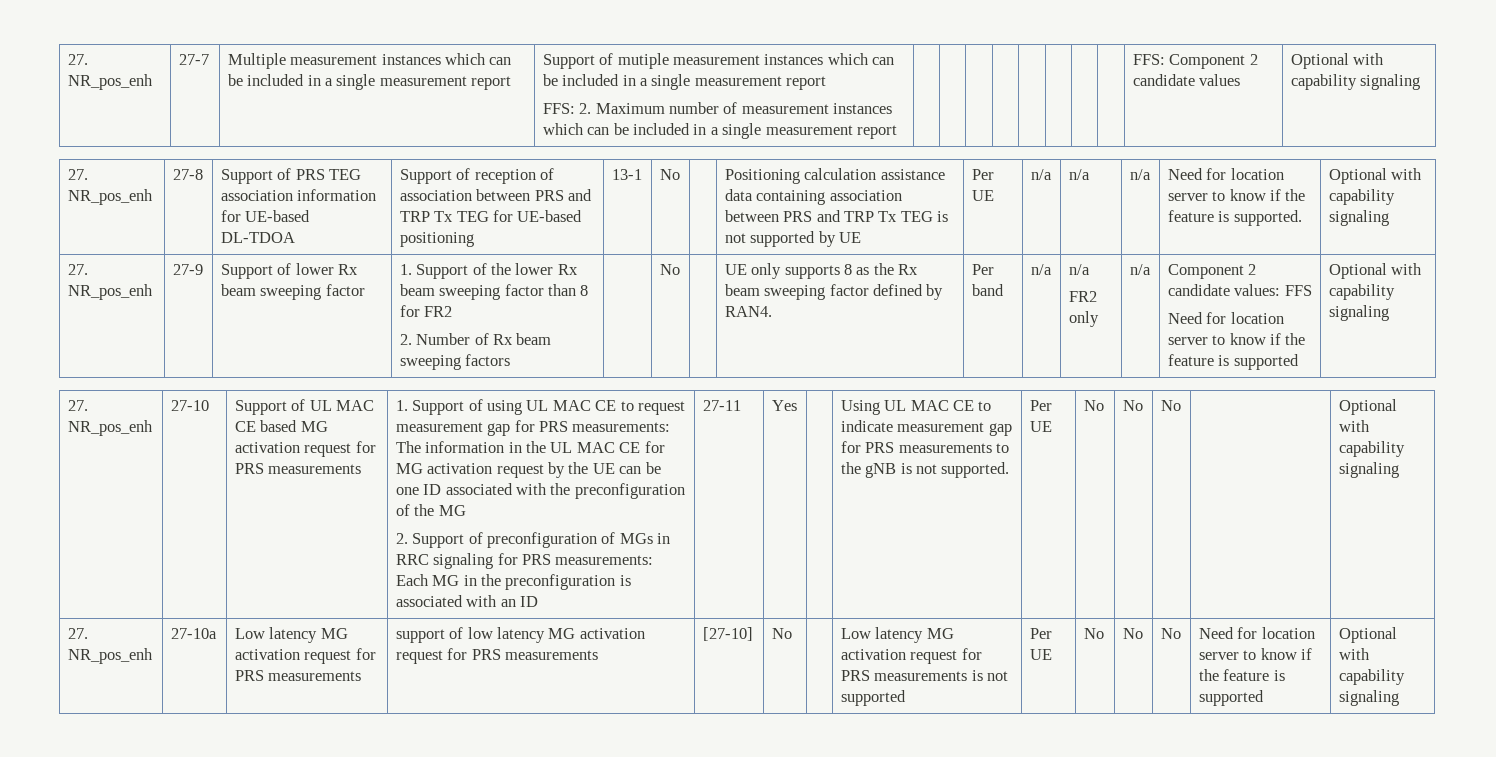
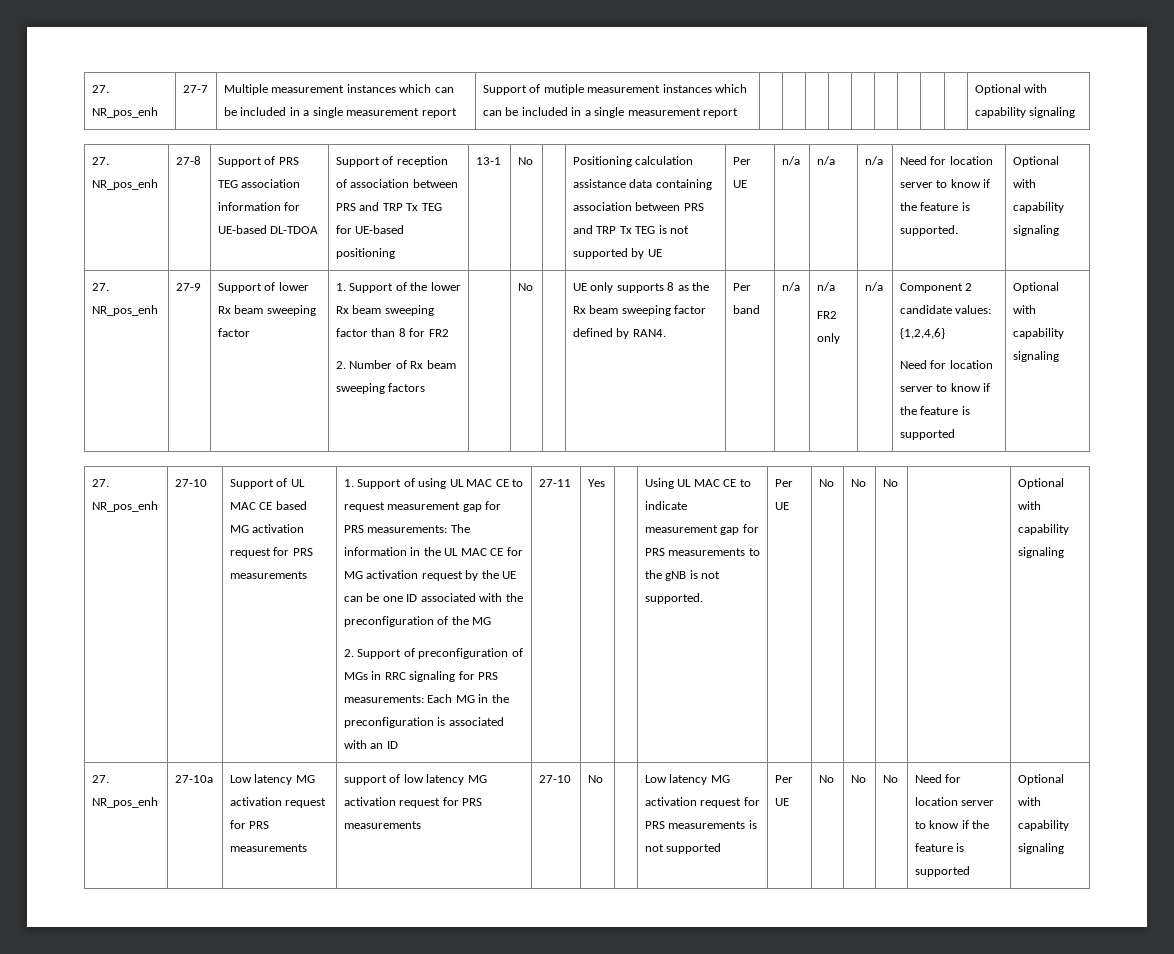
- FFS: 2. Maximum number of measurement instances which can be included in a single measurement report | | | | | | | | | FFS: Component 2 candidate values
- Component 2 candidate values: FFS
+ Component 2 candidate values: {1,2,4,6}
- support of low latency MG activation request for PRS measurements | [27-10]
+ support of low latency MG activation request for PRS measurements | 27-10

